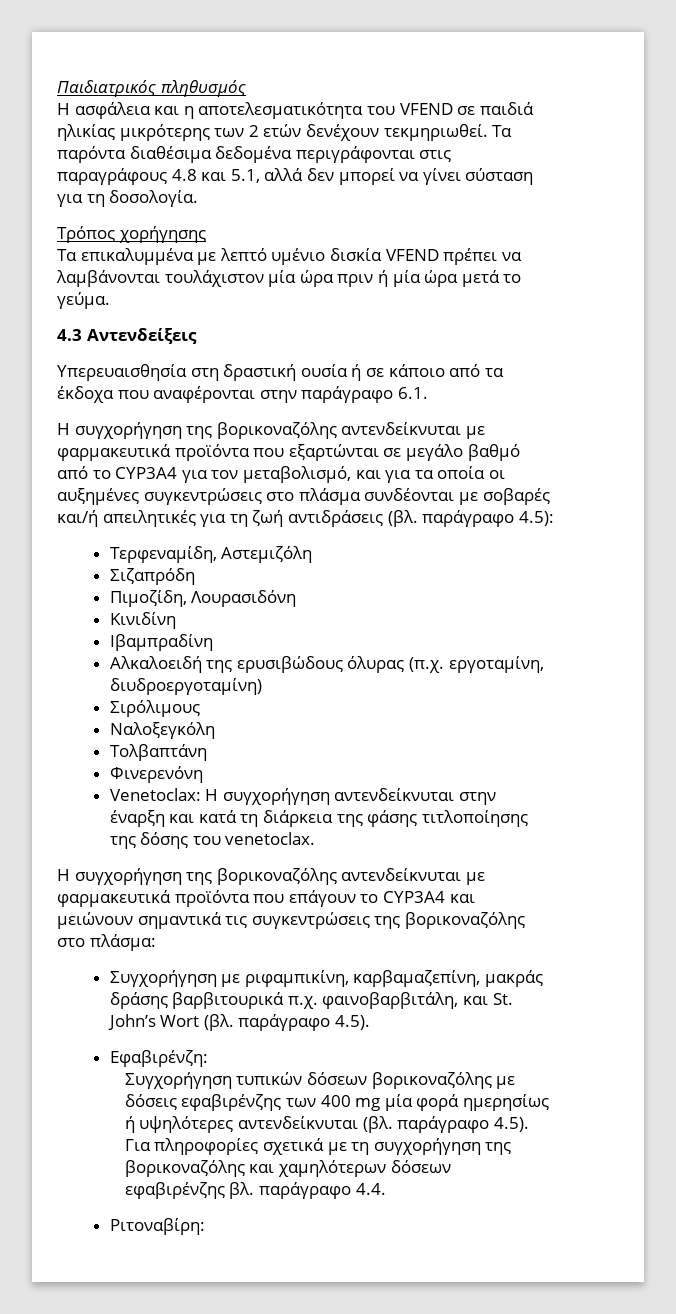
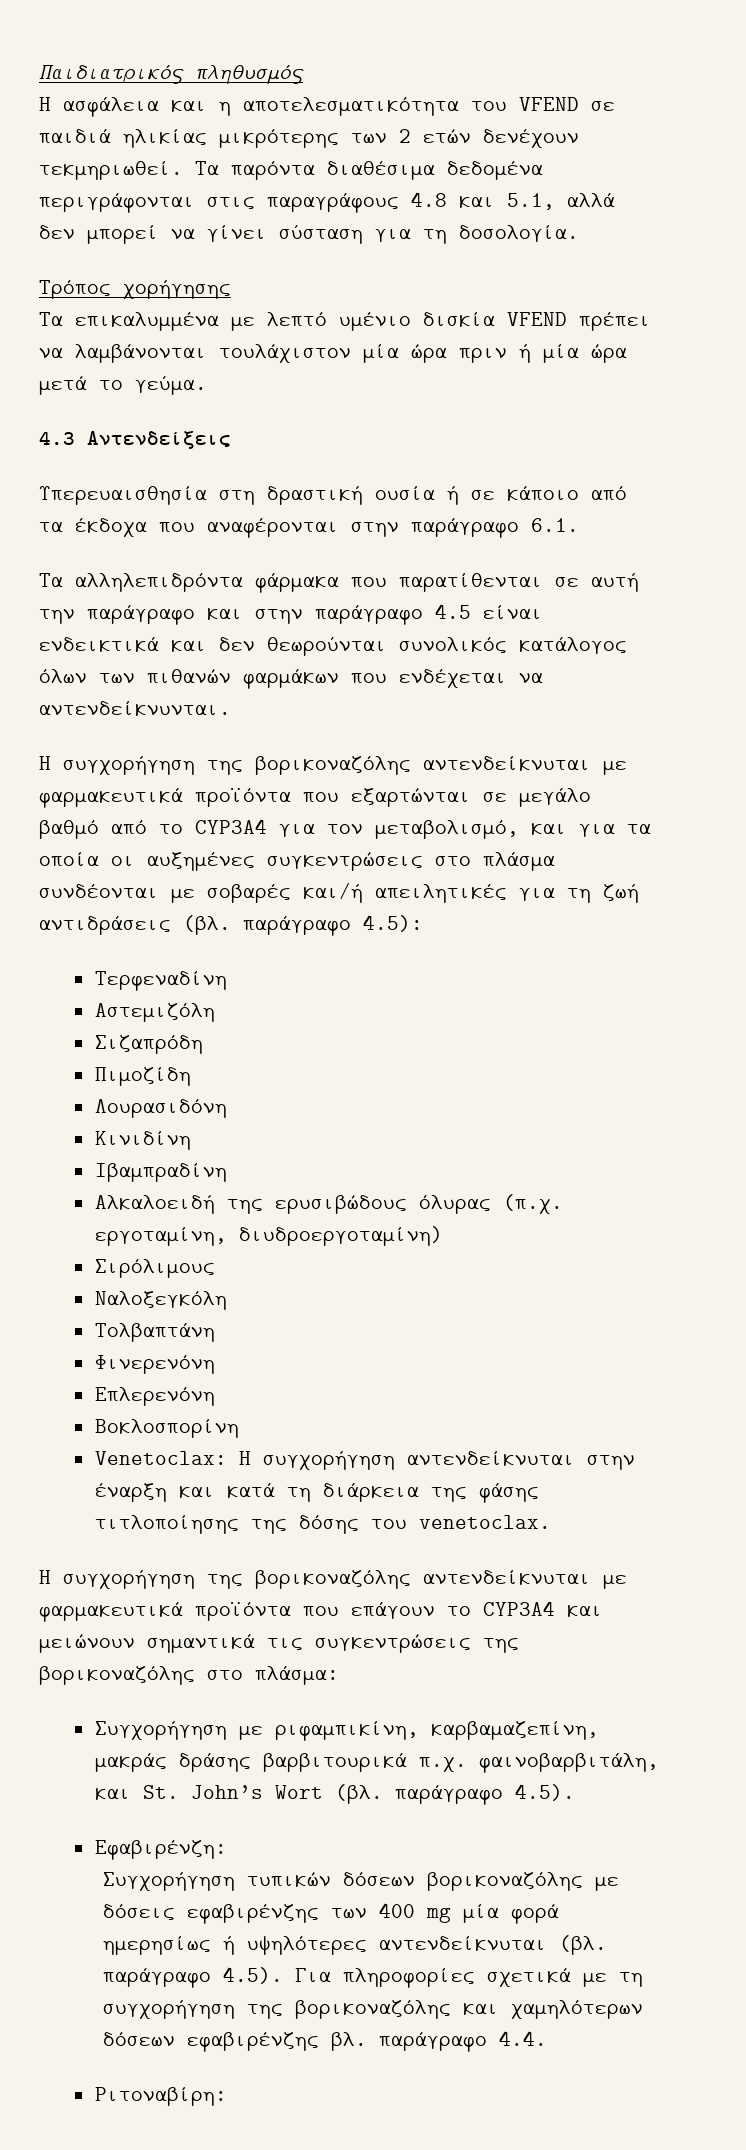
+ Τα αλληλεπιδρόντα φάρμακα που παρατίθενται σε αυτή την παράγραφο και στην παράγραφο 4.5 είναι ενδεικτικά και δεν θεωρούνται συνολικός κατάλογος όλων των πιθανών φαρμάκων που ενδέχεται να αντενδείκνυνται.
- Τερφεναμίδη, Αστεμιζόλη
+ Τερφεναδίνη
+ Αστεμιζόλη
- Πιμοζίδη, Λουρασιδόνη
+ Πιμοζίδη
+ Λουρασιδόνη
+ Επλερενόνη
+ Βοκλοσπορίνη

